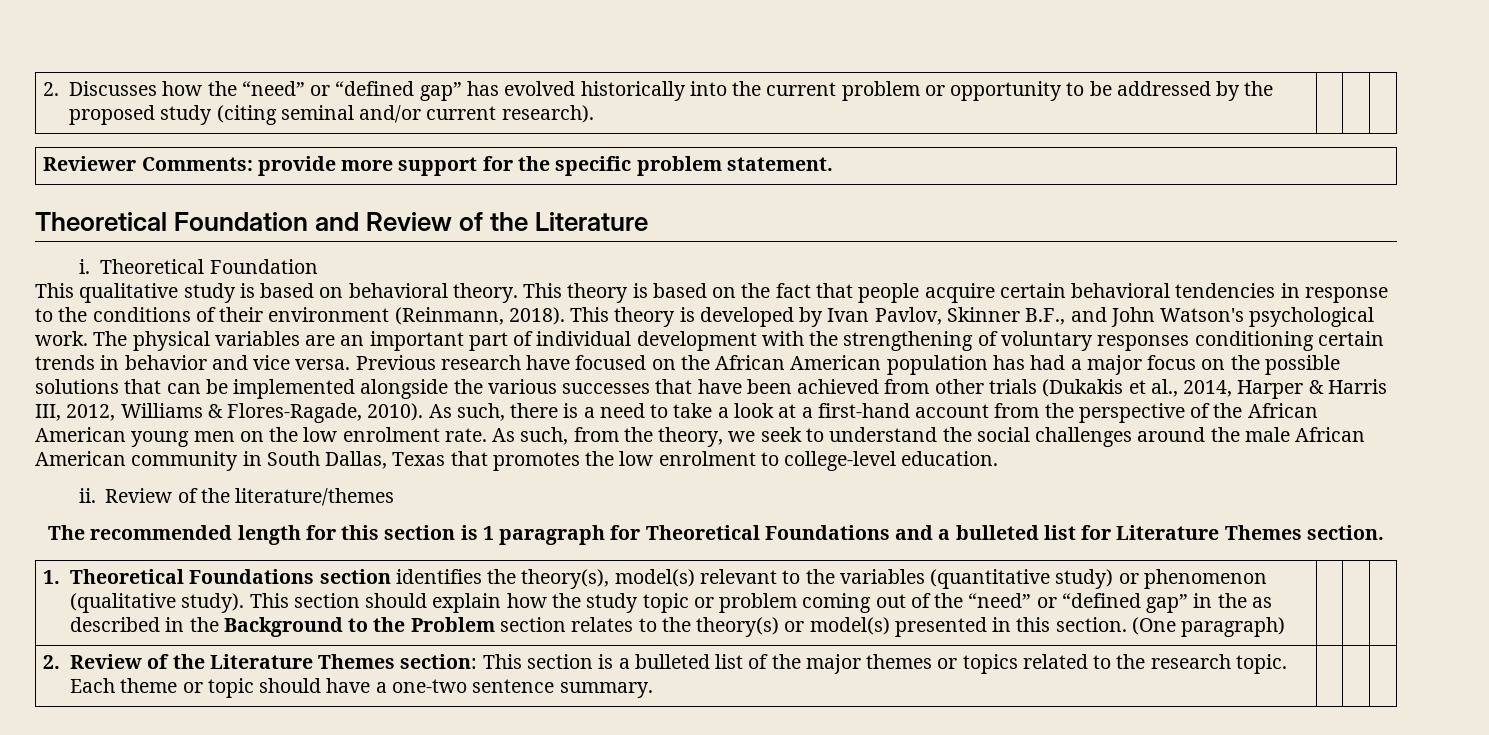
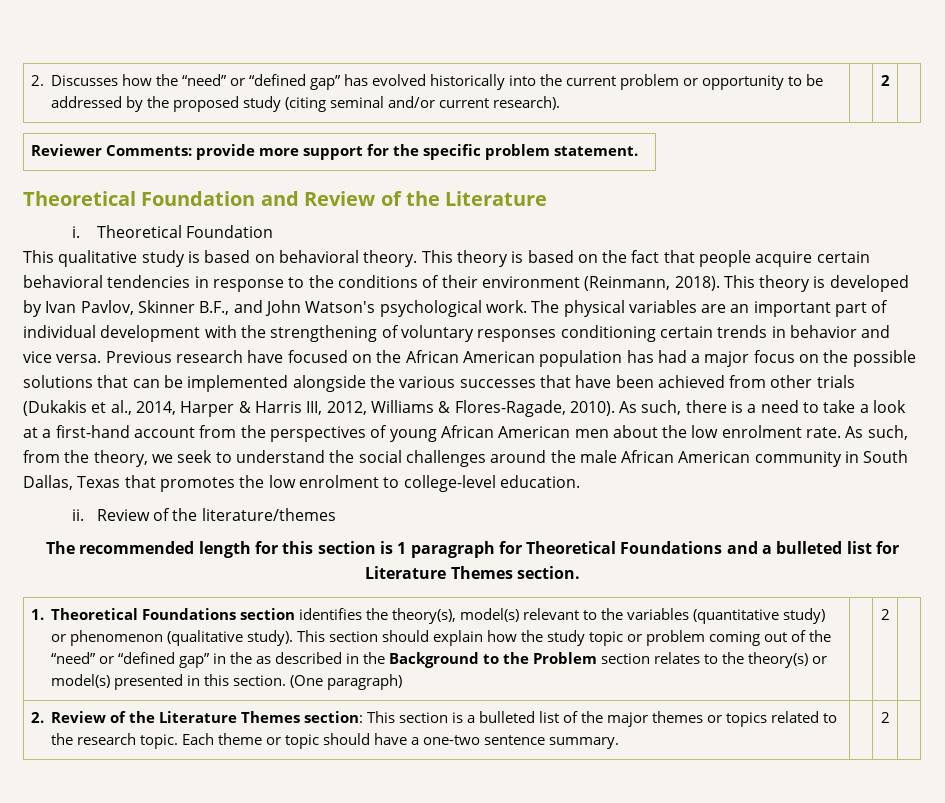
- 2. Discusses how the “need” or “defined gap” has evolved historically into the current problem or opportunity to be addressed by the proposed study (citing seminal and/or current research). | | |
+ 2. Discusses how the “need” or “defined gap” has evolved historically into the current problem or opportunity to be addressed by the proposed study (citing seminal and/or current research). | | 2 |
- As such, there is a need to take a look at a first-hand account from the perspective of the African American young men on the low enrolment rate.
+ As such, there is a need to take a look at a first-hand account from the perspectives of young African American men about the low enrolment rate.
- (One paragraph)
+ (One paragraph) | | 2
- 2. Review of the Literature Themes section: This section is a bulleted list of the major themes or topics related to the research topic. Each theme or topic should have a one-two sentence summary. | | |
+ 2. Review of the Literature Themes section: This section is a bulleted list of the major themes or topics related to the research topic. Each theme or topic should have a one-two sentence summary. | | 2 |

